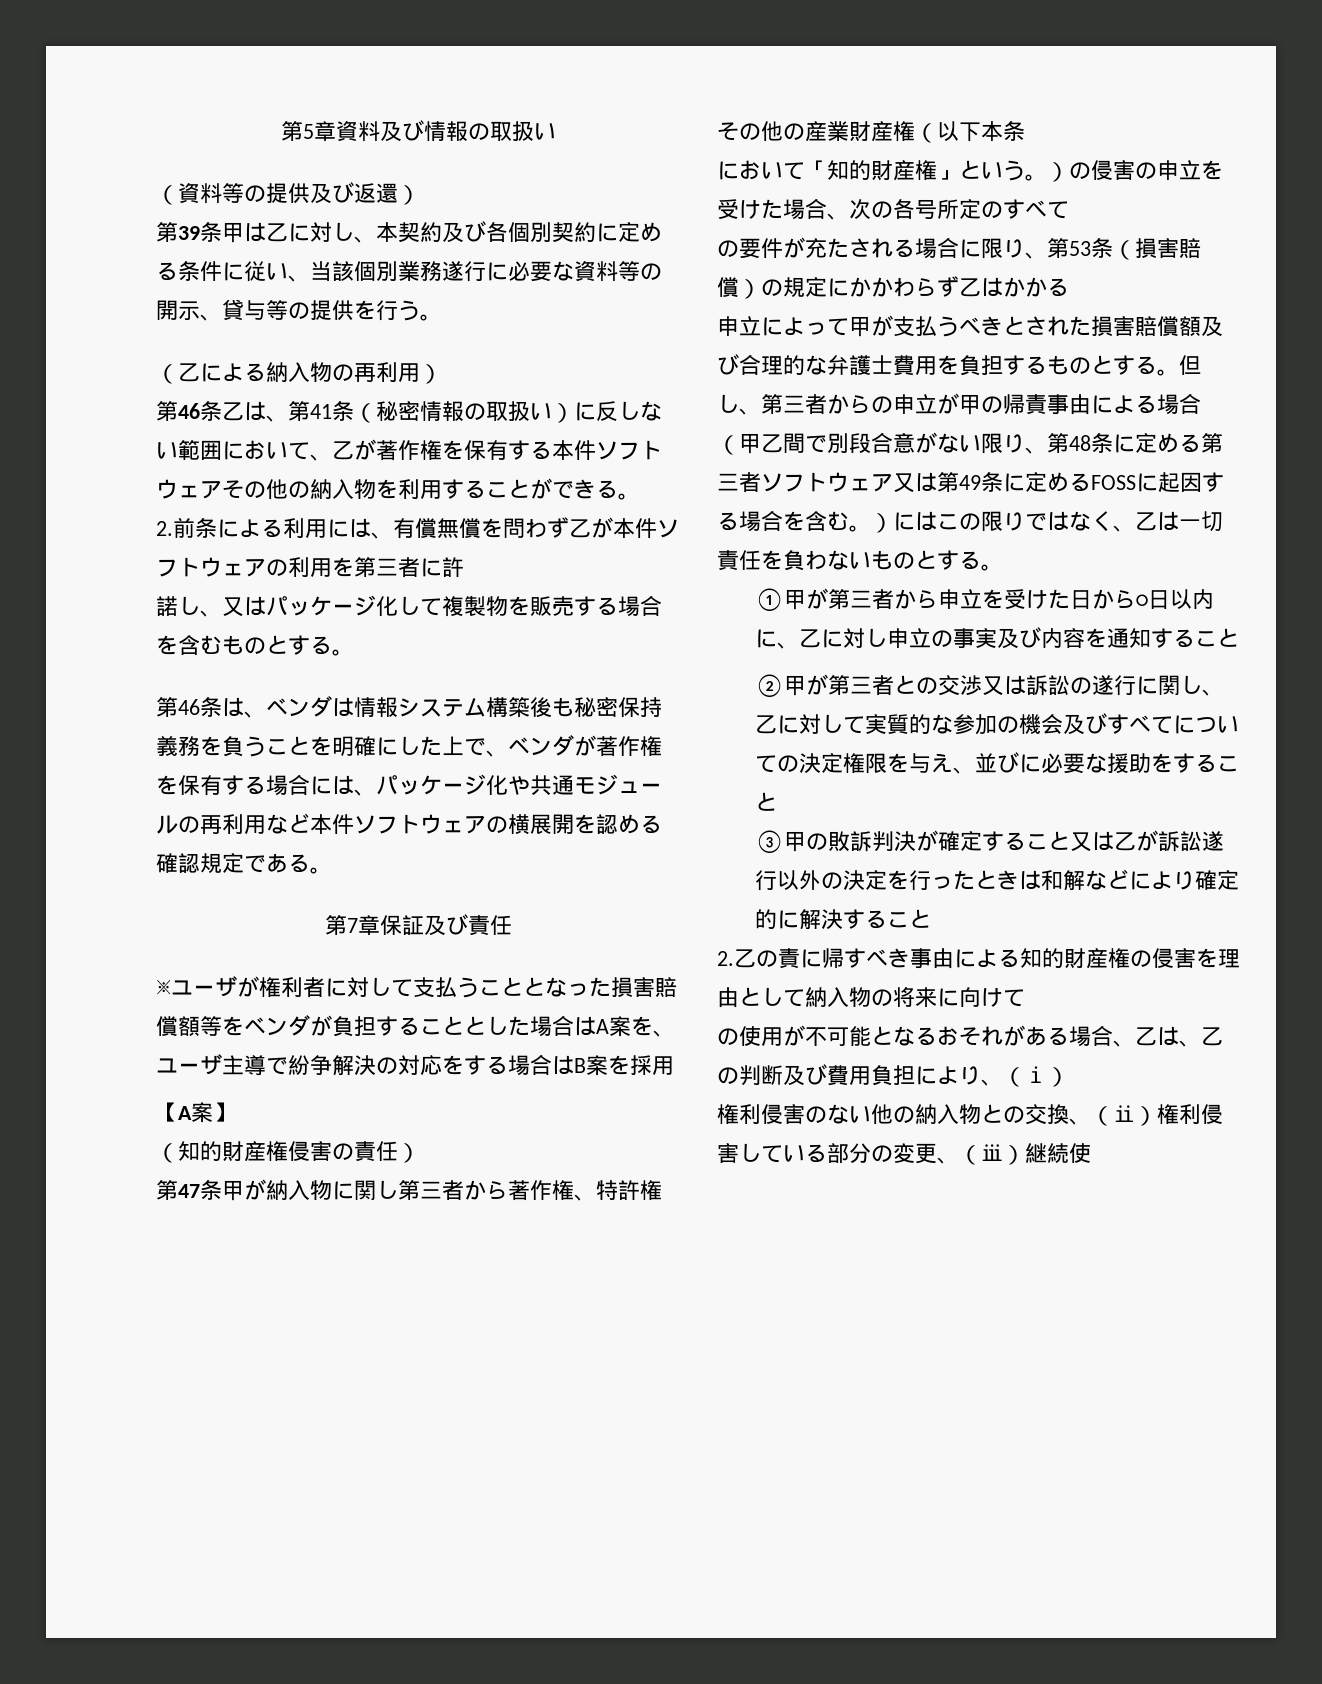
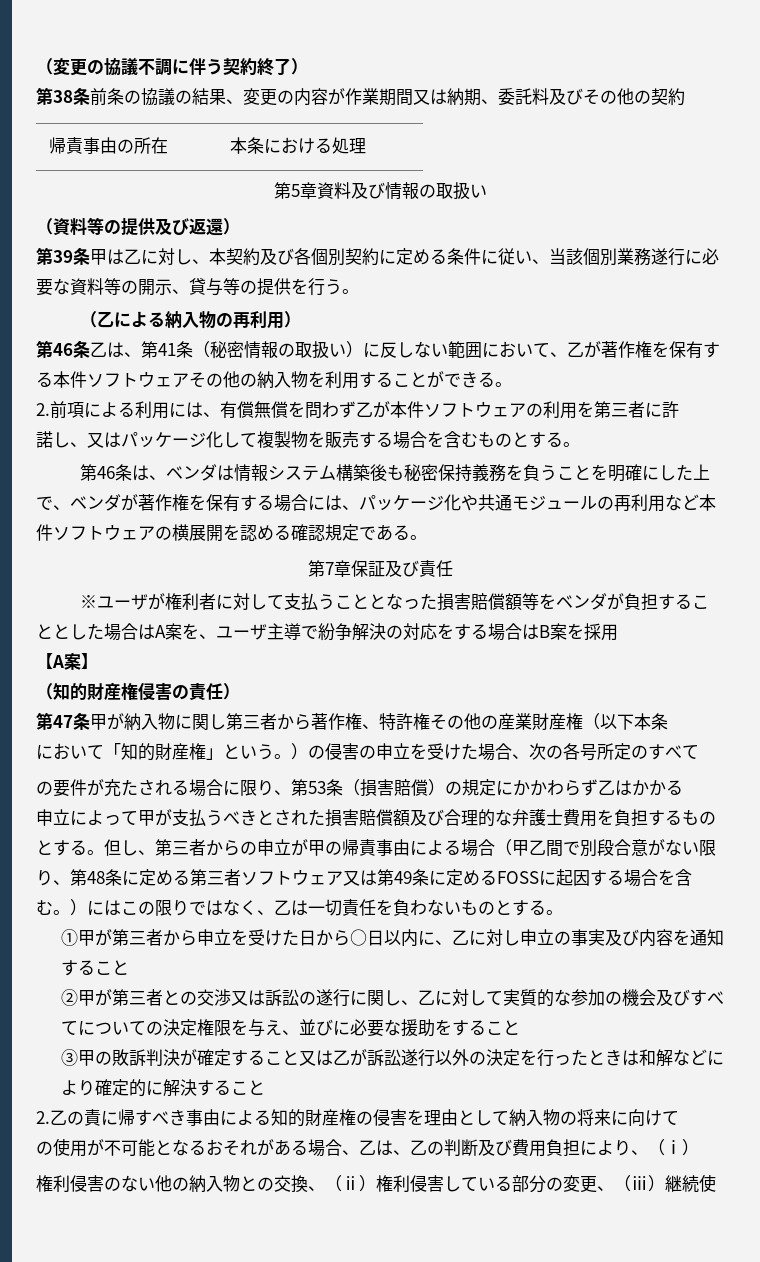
+ （変更の協議不調に伴う契約終了）
+ 第38条前条の協議の結果、変更の内容が作業期間又は納期、委託料及びその他の契約
+ 帰責事由の所在 | 本条における処理
- 2.前条による利用には、有償無償を問わず乙が本件ソフトウェアの利用を第三者に許
+ 2.前項による利用には、有償無償を問わず乙が本件ソフトウェアの利用を第三者に許

